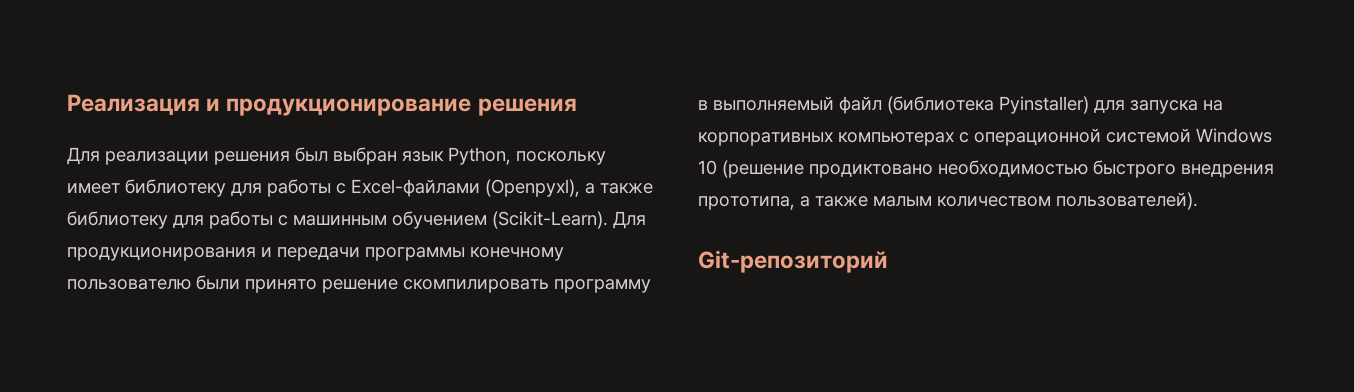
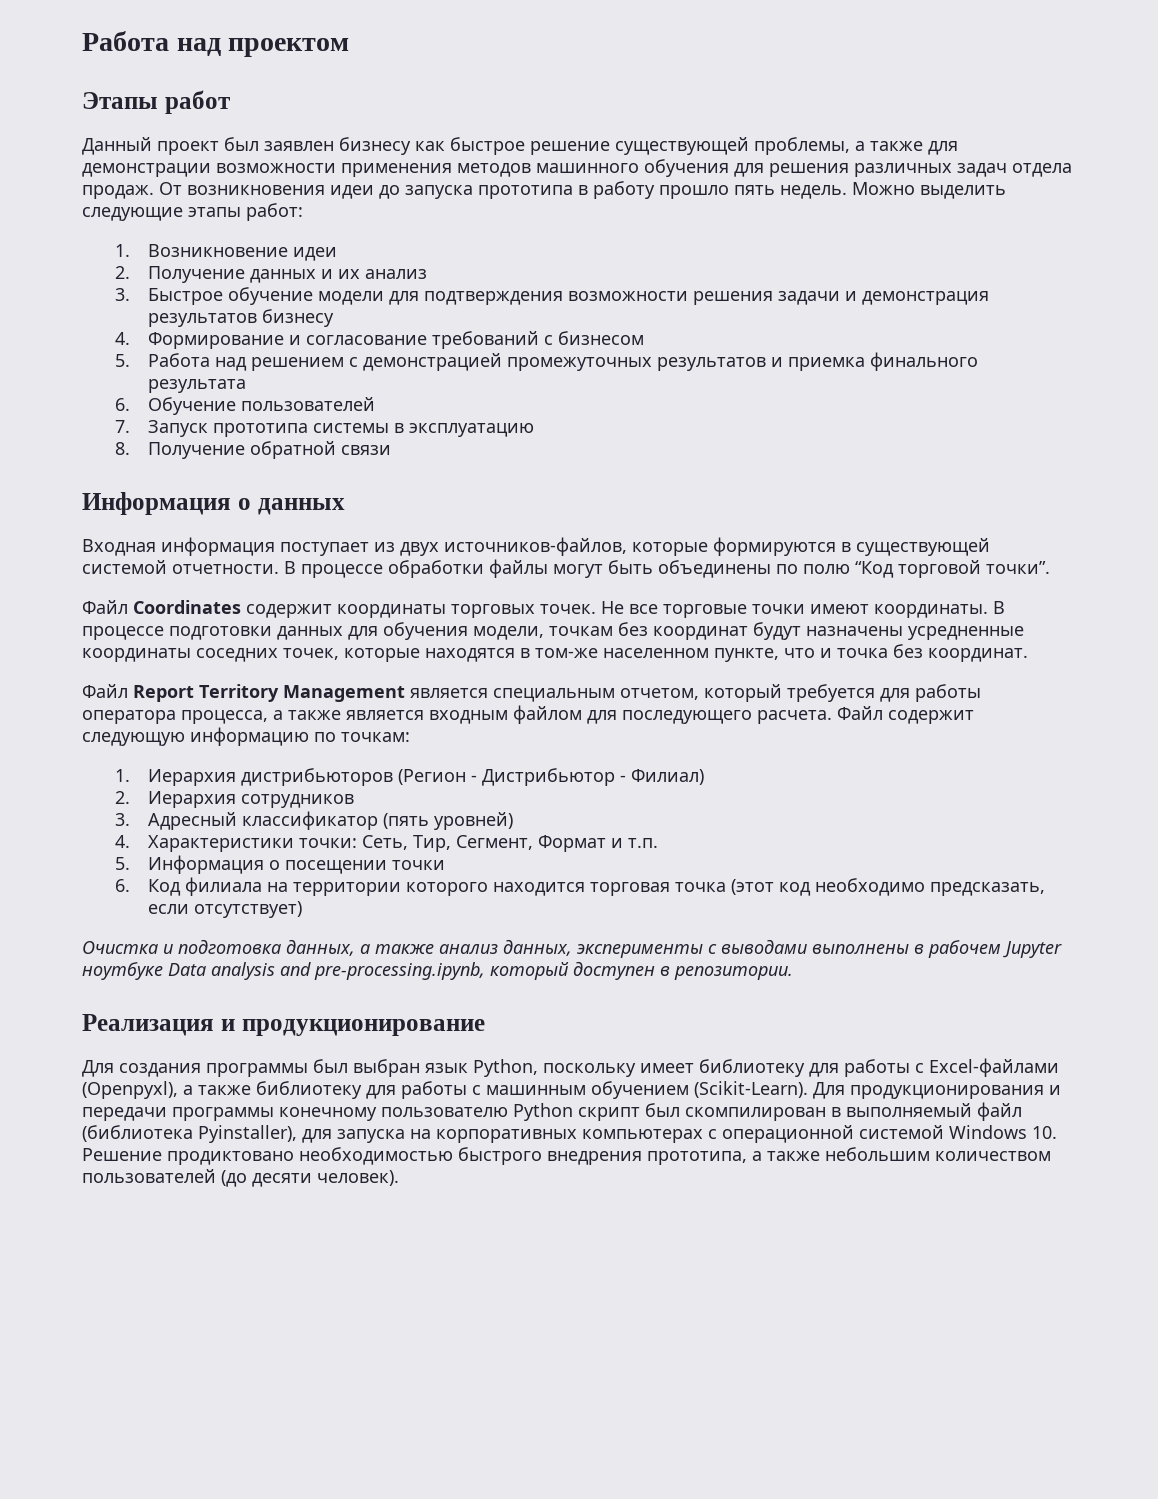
+ Работа над проектом
+ Этапы работ
+ Данный проект был заявлен бизнесу как быстрое решение существующей проблемы, а также для демонстрации возможности применения методов машинного обучения для решения различных задач отдела продаж. От возникновения идеи до запуска прототипа в работу прошло пять недель. Можно выделить следующие этапы работ:
+ 1. Возникновение идеи
+ 2. Получение данных и их анализ
+ 3. Быстрое обучение модели для подтверждения возможности решения задачи и демонстрация результатов бизнесу
+ 4. Формирование и согласование требований с бизнесом
+ 5. Работа над решением с демонстрацией промежуточных результатов и приемка финального результата
+ 6. Обучение пользователей
+ 7. Запуск прототипа системы в эксплуатацию
+ 8. Получение обратной связи
+ Информация о данных
+ Входная информация поступает из двух источников-файлов, которые формируются в существующей системой отчетности. В процессе обработки файлы могут быть объединены по полю “Код торговой точки”.
+ Файл Coordinates содержит координаты торговых точек. Не все торговые точки имеют координаты. В процессе подготовки данных для обучения модели, точкам без координат будут назначены усредненные координаты соседних точек, которые находятся в том-же населенном пункте, что и точка без координат.
+ Файл Report Territory Management является специальным отчетом, который требуется для работы оператора процесса, а также является входным файлом для последующего расчета. Файл содержит следующую информацию по точкам:
+ 1. Иерархия дистрибьюторов (Регион - Дистрибьютор - Филиал)
+ 2. Иерархия сотрудников
+ 3. Адресный классификатор (пять уровней)
+ 4. Характеристики точки: Сеть, Тир, Сегмент, Формат и т.п.
+ 5. Информация о посещении точки
+ 6. Код филиала на территории которого находится торговая точка (этот код необходимо предсказать, если отсутствует)
+ Очистка и подготовка данных, а также анализ данных, эксперименты с выводами выполнены в рабочем Jupyter ноутбуке Data analysis and pre-processing.ipynb, который доступен в репозитории.
- Реализация и продукционирование решения
- Для реализации решения был выбран язык Python, поскольку имеет библиотеку для работы с Excel-файлами (Openpyxl), а также библиотеку для работы с машинным обучением (Scikit-Learn).
+ Реализация и продукционирование
+ Для создания программы был выбран язык Python, поскольку имеет библиотеку для работы с Excel-файлами (Openpyxl), а также библиотеку для работы с машинным обучением (Scikit-Learn).
- Для продукционирования и передачи программы конечному пользователю были принято решение скомпилировать программу в выполняемый файл (библиотека Pyinstaller) для запуска на корпоративных компьютерах с операционной системой Windows 10 (решение продиктовано необходимостью быстрого внедрения прототипа, а также малым количеством пользователей).
- Git-репозиторий
+ Для продукционирования и передачи программы конечному пользователю Python скрипт был скомпилирован в выполняемый файл (библиотека Pyinstaller), для запуска на корпоративных компьютерах с операционной системой Windows 10. Решение продиктовано необходимостью быстрого внедрения прототипа, а также небольшим количеством пользователей (до десяти человек).

